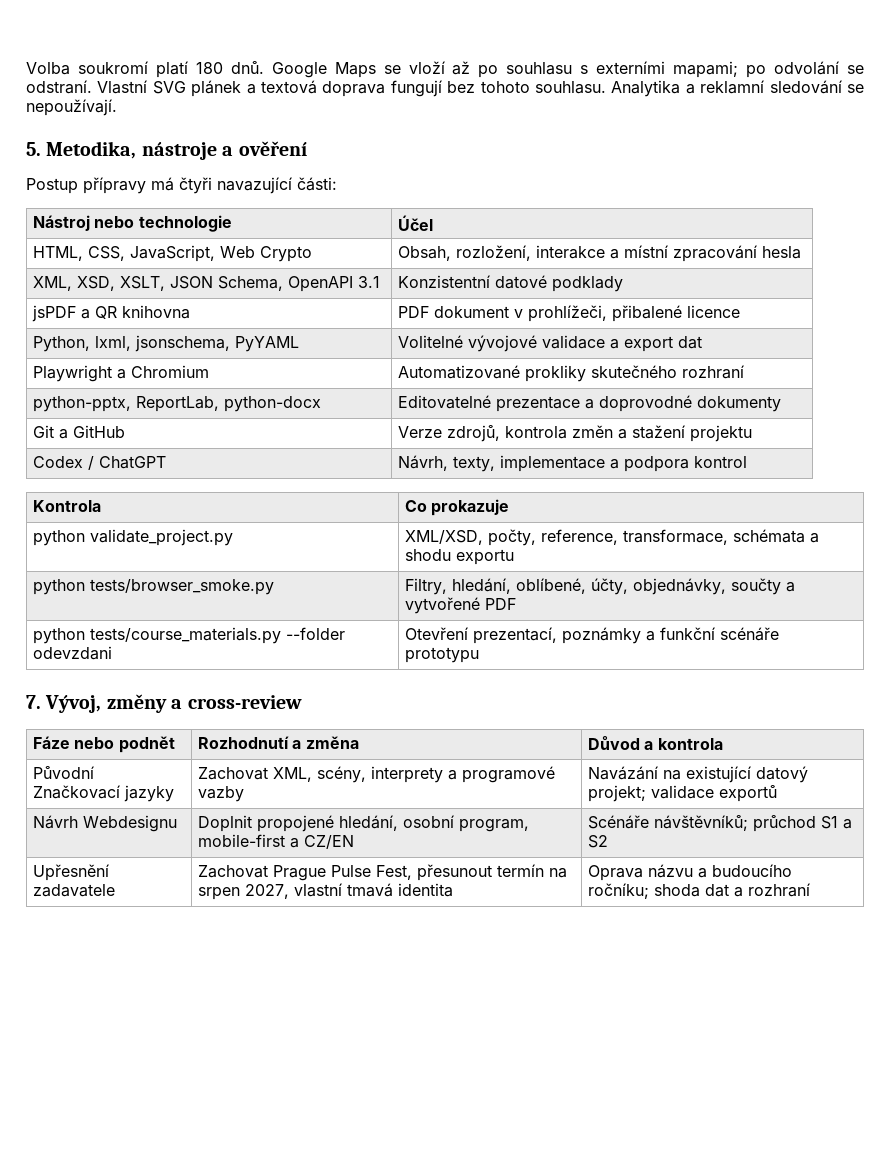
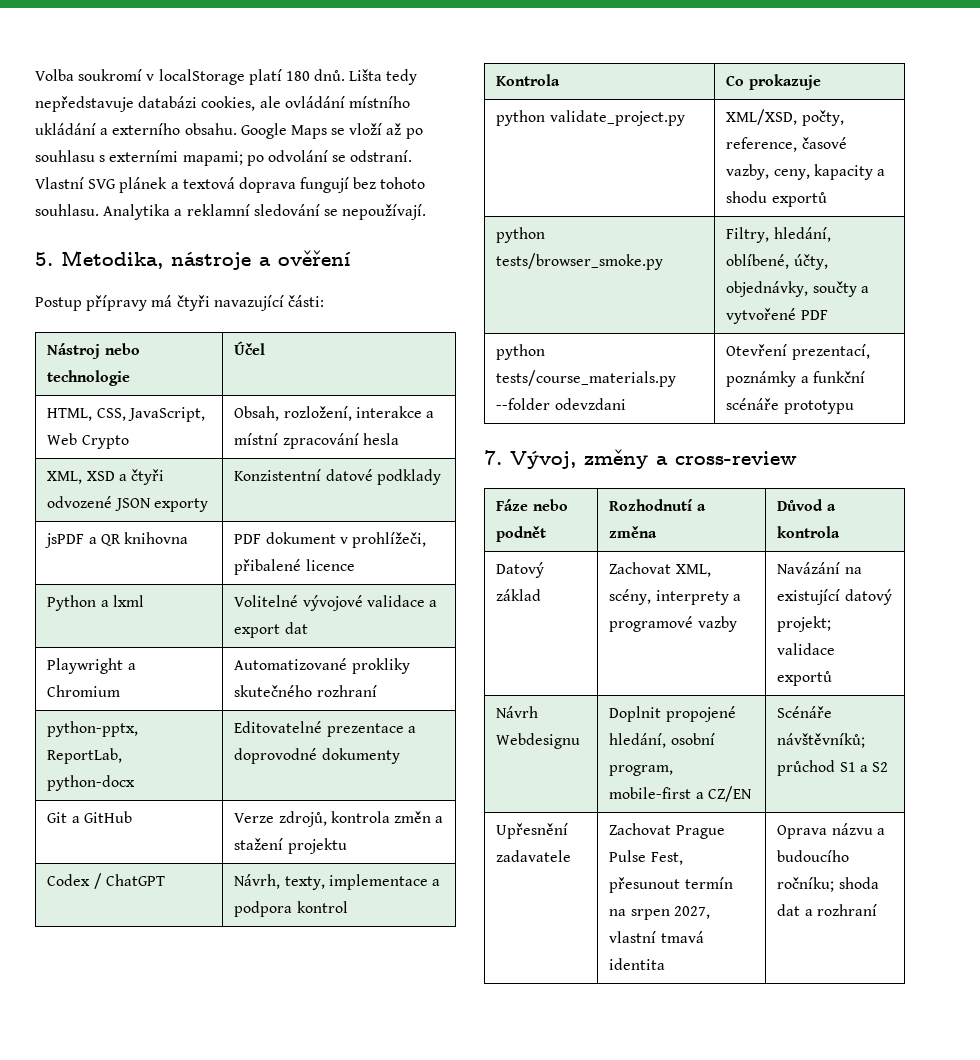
- Volba soukromí platí 180 dnů.
+ Volba soukromí v localStorage platí 180 dnů.
+ Lišta tedy nepředstavuje databázi cookies, ale ovládání místního ukládání a externího obsahu.
- XML, XSD, XSLT, JSON Schema, OpenAPI 3.1 | Konzistentní datové podklady
+ XML, XSD a čtyři odvozené JSON exporty | Konzistentní datové podklady
- Python, lxml, jsonschema, PyYAML | Volitelné vývojové validace a export dat
+ Python a lxml | Volitelné vývojové validace a export dat
- python validate_project.py | XML/XSD, počty, reference, transformace, schémata a shodu exportu
+ python validate_project.py | XML/XSD, počty, reference, časové vazby, ceny, kapacity a shodu exportů
- Původní Značkovací jazyky | Zachovat XML, scény, interprety a programové vazby | Navázání na existující datový projekt; validace exportů
+ Datový základ | Zachovat XML, scény, interprety a programové vazby | Navázání na existující datový projekt; validace exportů

